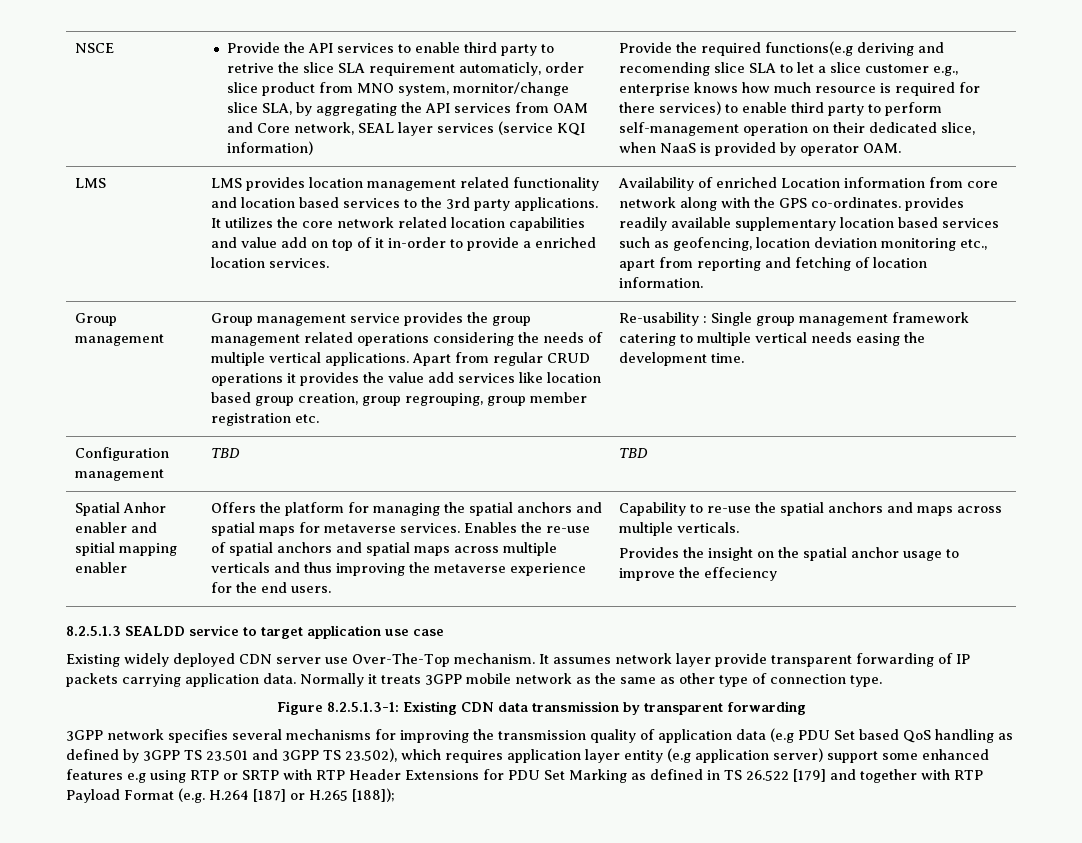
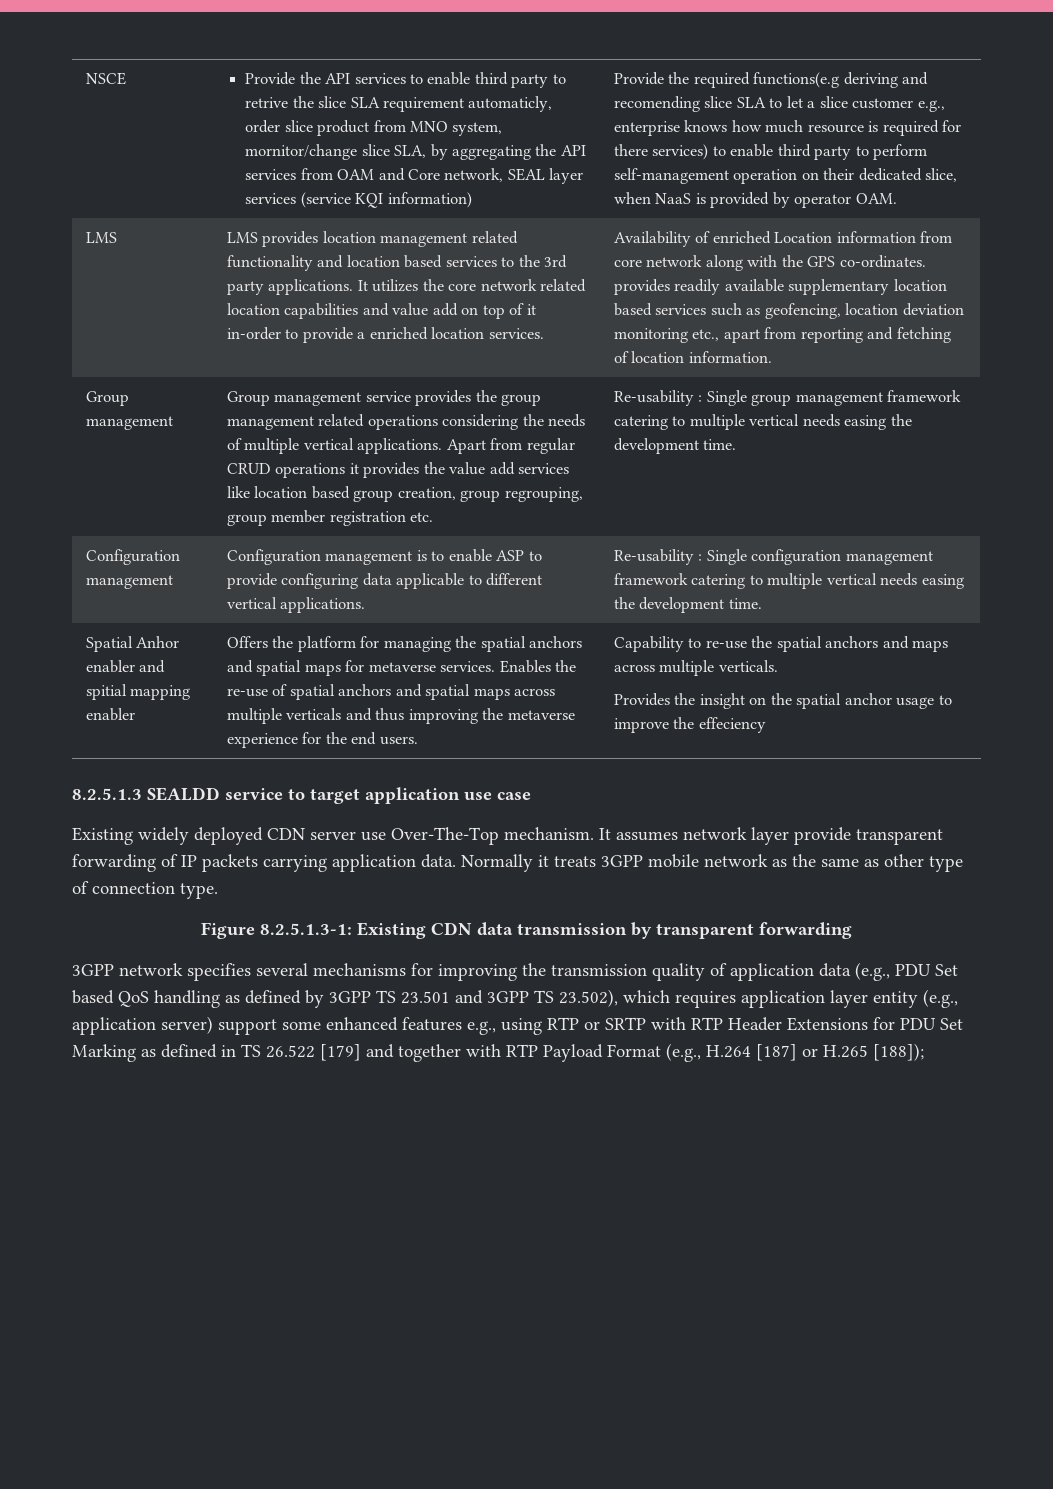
- Configuration management | TBD | TBD
+ Configuration management | Configuration management is to enable ASP to provide configuring data applicable to different vertical applications. | Re-usability : Single configuration management framework catering to multiple vertical needs easing the development time.
- 3GPP network specifies several mechanisms for improving the transmission quality of application data (e.g PDU Set based QoS handling as defined by 3GPP TS 23.501 and 3GPP TS 23.502), which requires application layer entity (e.g application server) support some enhanced features e.g using RTP or SRTP with RTP Header Extensions for PDU Set Marking as defined in TS 26.522 [179] and together with RTP Payload Format (e.g. H.264 [187] or H.265 [188]);
+ 3GPP network specifies several mechanisms for improving the transmission quality of application data (e.g., PDU Set based QoS handling as defined by 3GPP TS 23.501 and 3GPP TS 23.502), which requires application layer entity (e.g., application server) support some enhanced features e.g., using RTP or SRTP with RTP Header Extensions for PDU Set Marking as defined in TS 26.522 [179] and together with RTP Payload Format (e.g., H.264 [187] or H.265 [188]);

